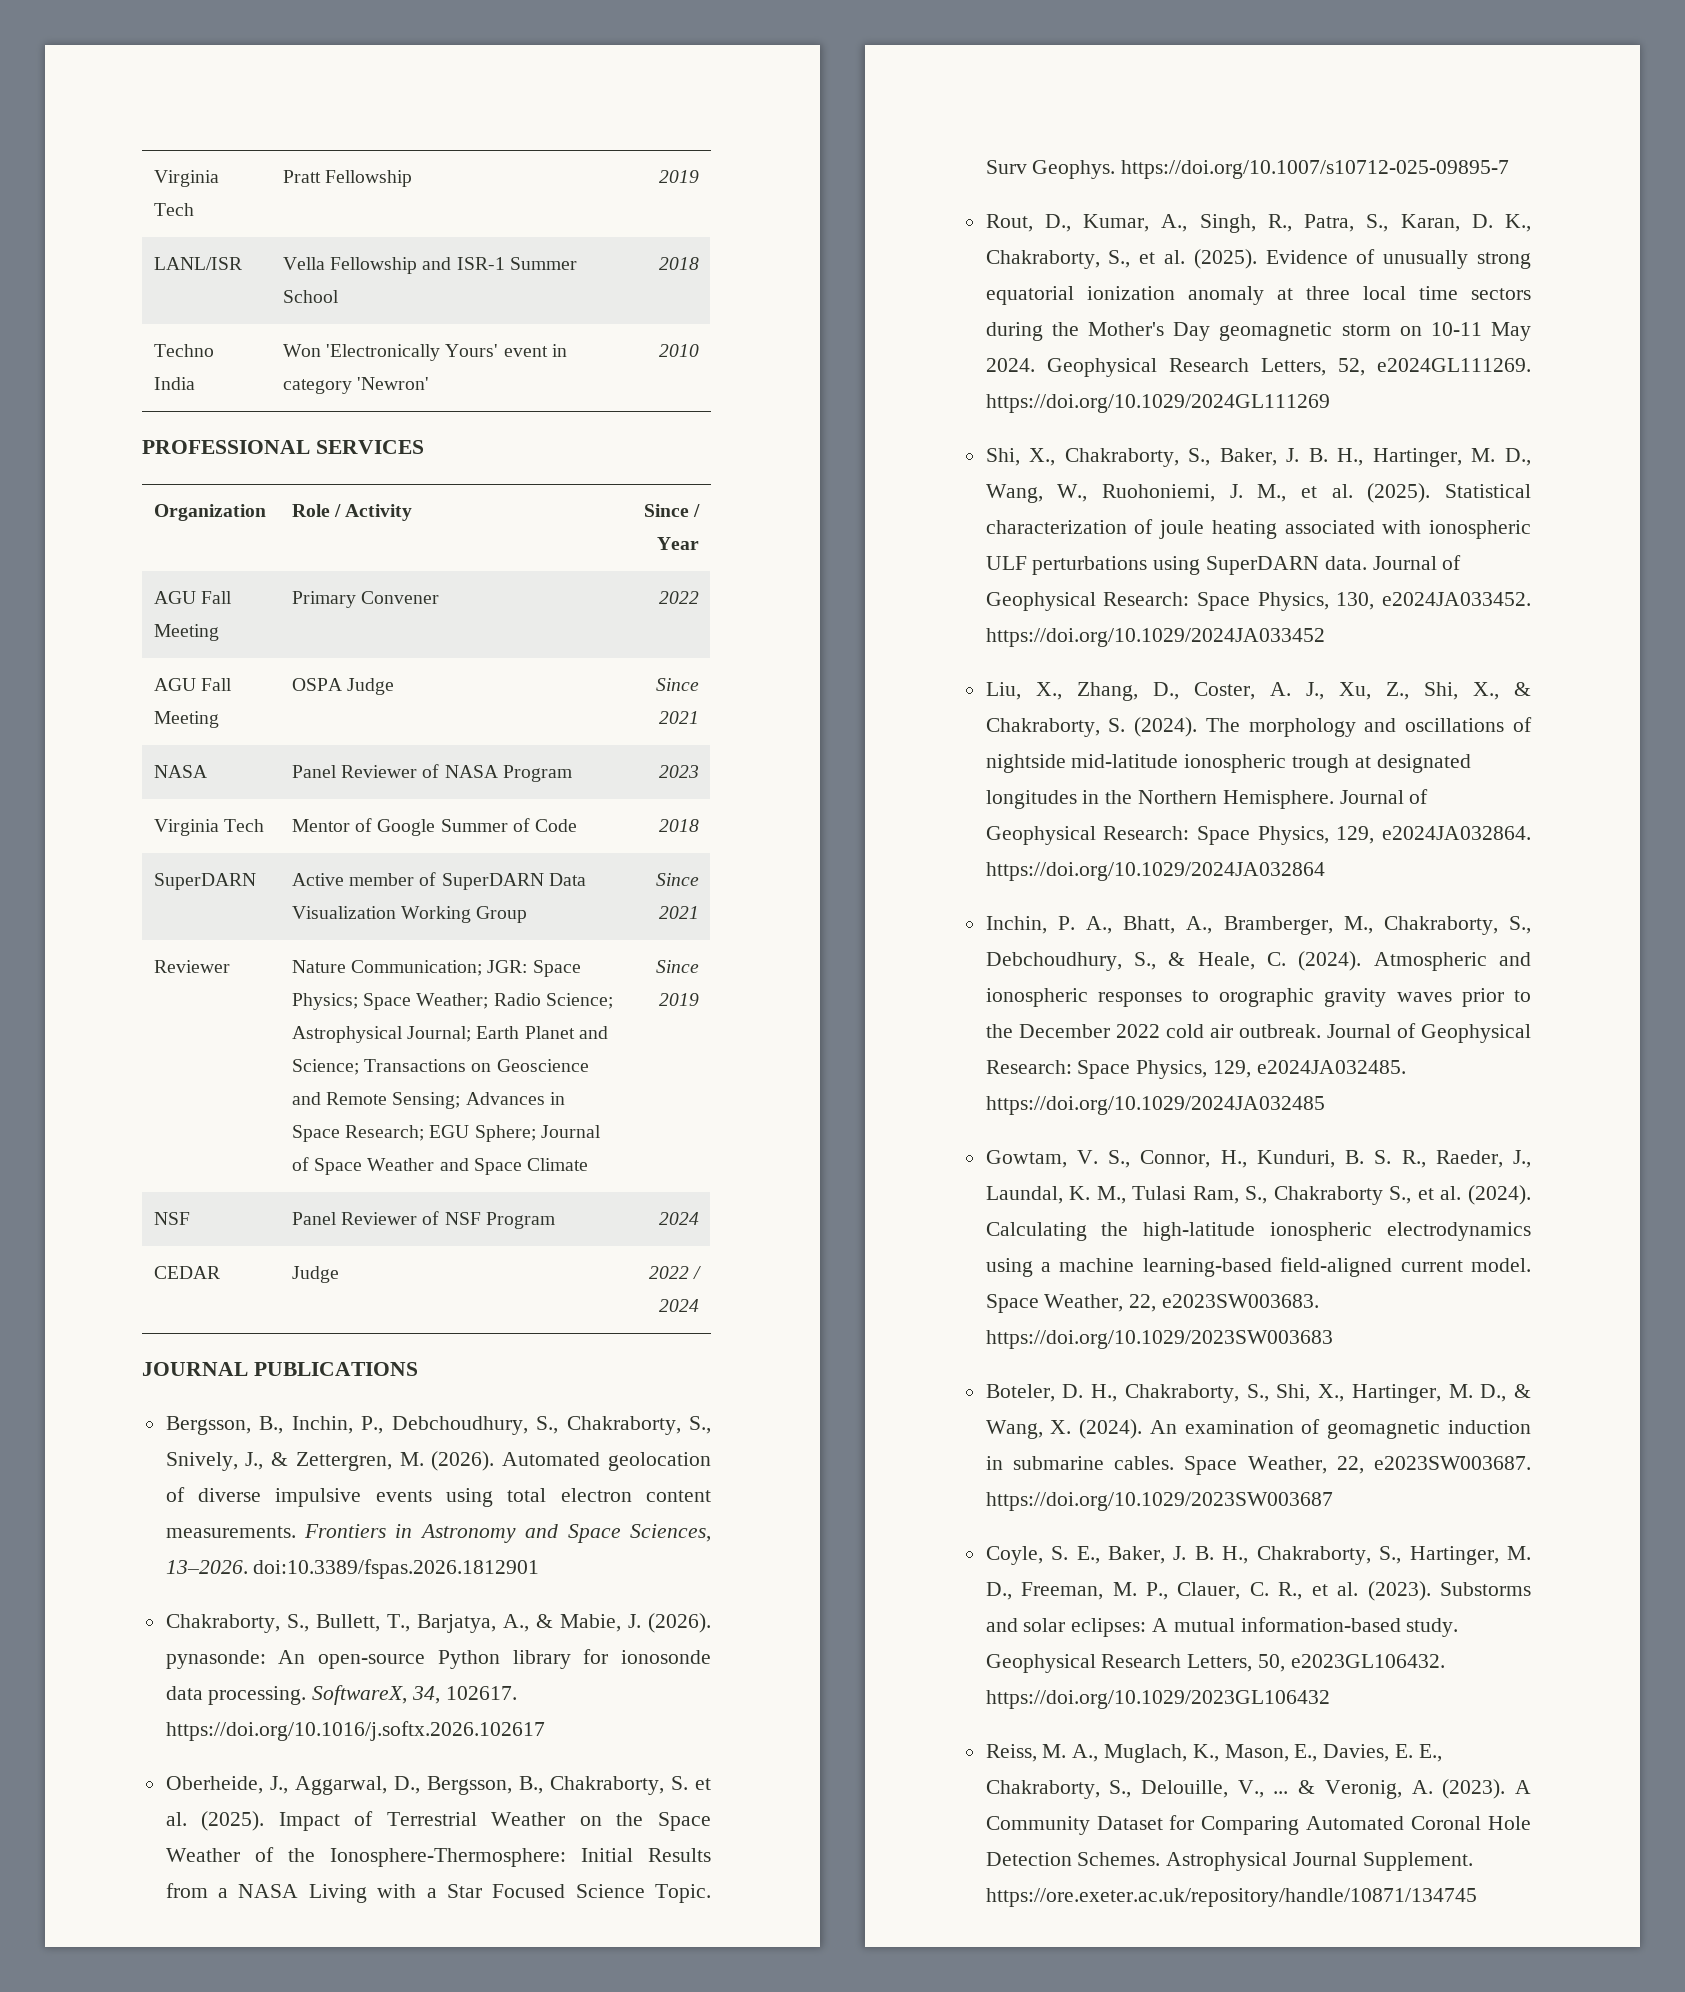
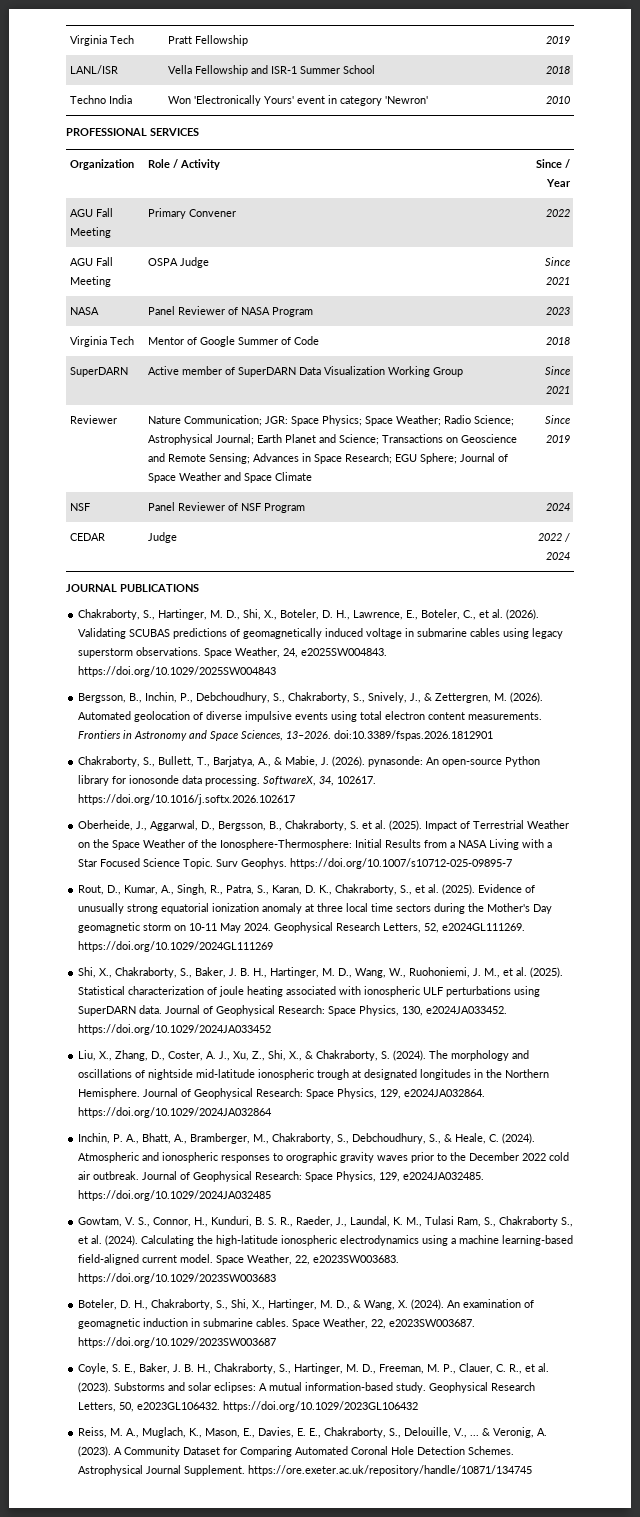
+ Chakraborty, S., Hartinger, M. D., Shi, X., Boteler, D. H., Lawrence, E., Boteler, C., et al. (2026). Validating SCUBAS predictions of geomagnetically induced voltage in submarine cables using legacy superstorm observations. Space Weather, 24, e2025SW004843. https://doi.org/10.1029/2025SW004843

